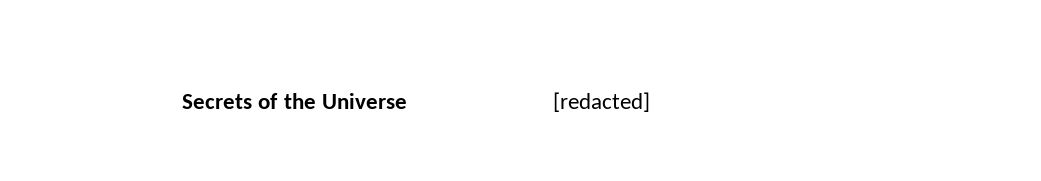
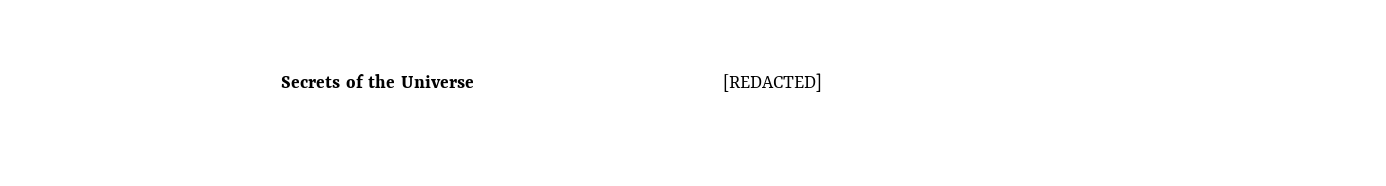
- [redacted]
+ [REDACTED]

